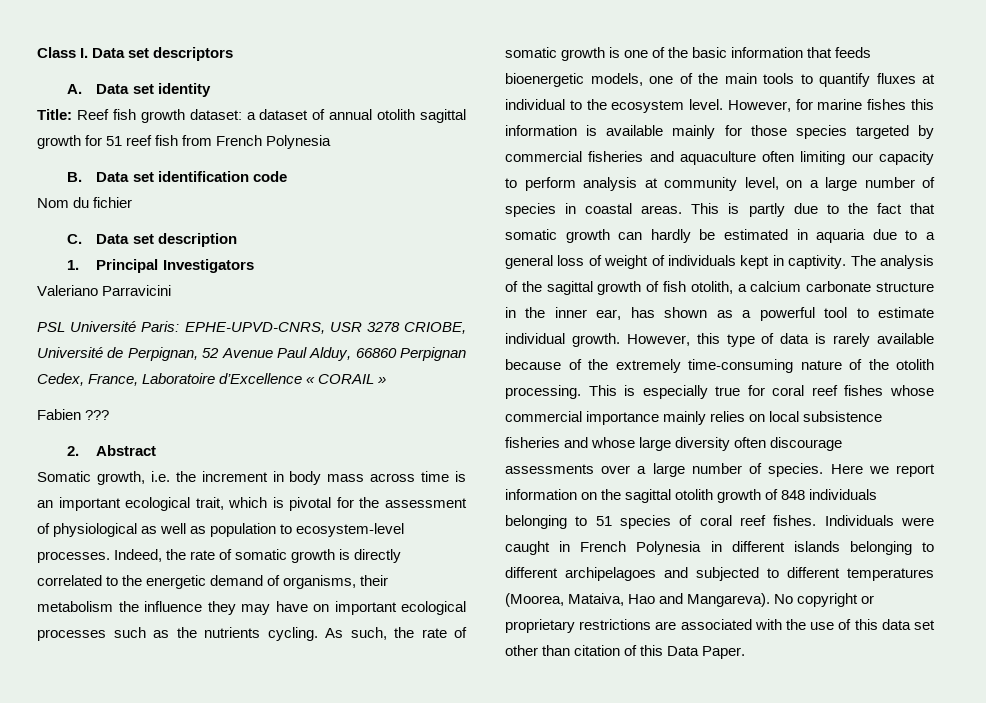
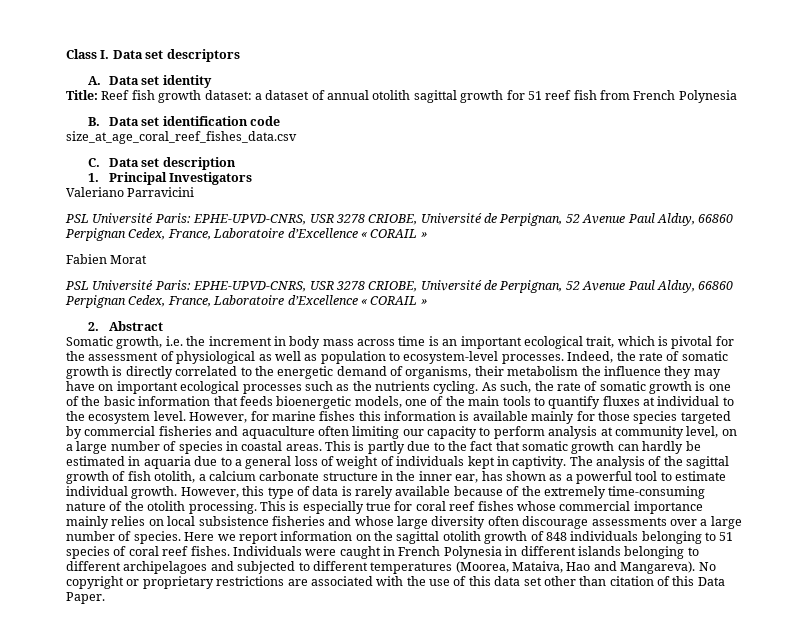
- Nom du fichier
+ size_at_age_coral_reef_fishes_data.csv
- Fabien ???
+ Fabien Morat
+ PSL Université Paris: EPHE-UPVD-CNRS, USR 3278 CRIOBE, Université de Perpignan, 52 Avenue Paul Alduy, 66860 Perpignan Cedex, France, Laboratoire d’Excellence « CORAIL »

